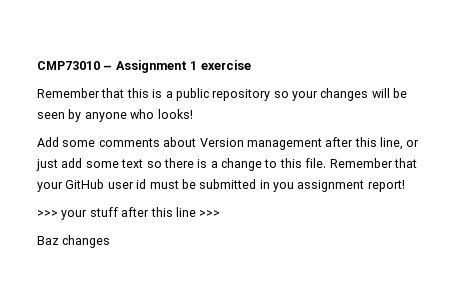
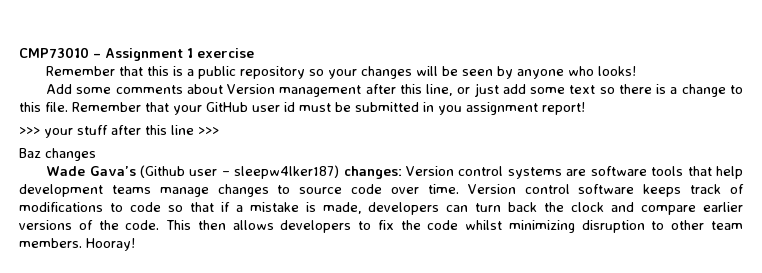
+ Wade Gava’s (Github user – sleepw4lker187) changes: Version control systems are software tools that help development teams manage changes to source code over time. Version control software keeps track of modifications to code so that if a mistake is made, developers can turn back the clock and compare earlier versions of the code. This then allows developers to fix the code whilst minimizing disruption to other team members. Hooray!

